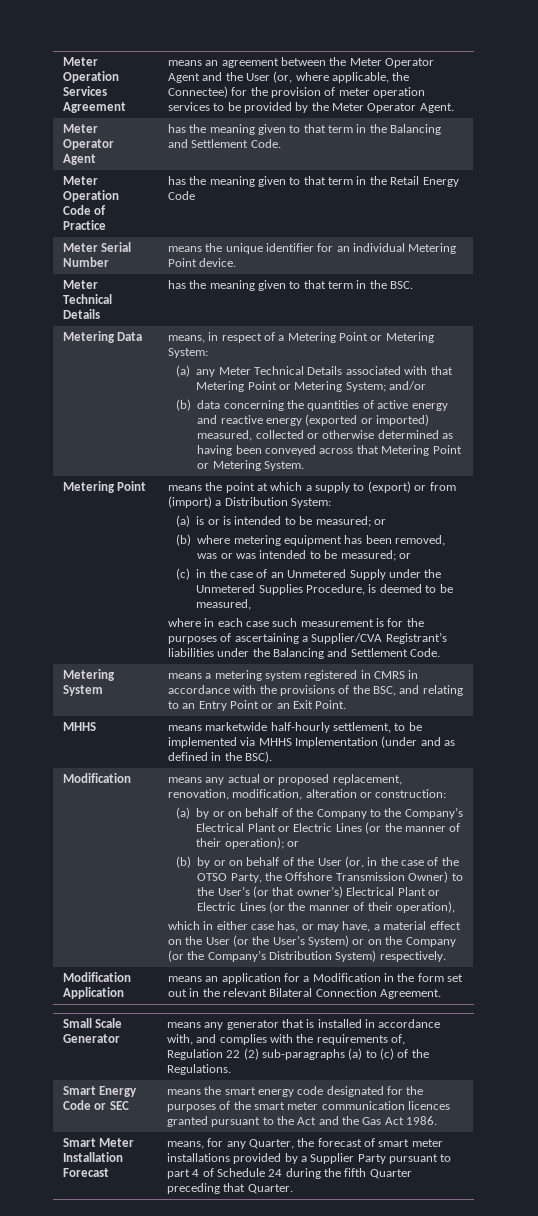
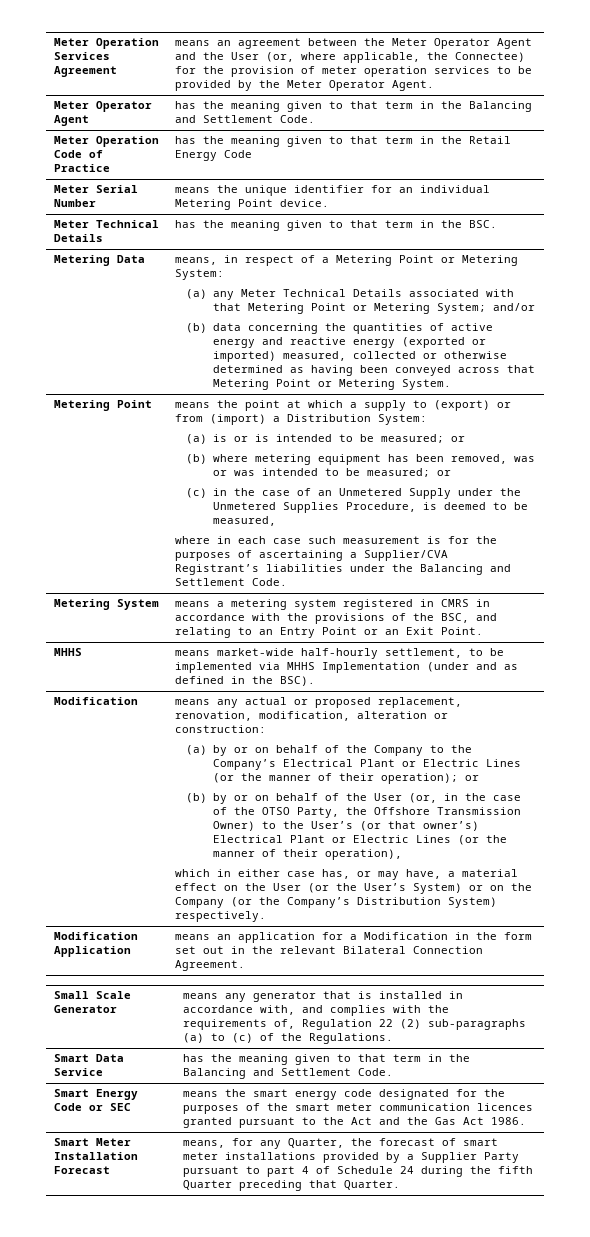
- MHHS | means marketwide half-hourly settlement, to be implemented via MHHS Implementation (under and as defined in the BSC).
+ MHHS | means market-wide half-hourly settlement, to be implemented via MHHS Implementation (under and as defined in the BSC).
+ Smart Data Service | has the meaning given to that term in the Balancing and Settlement Code.

